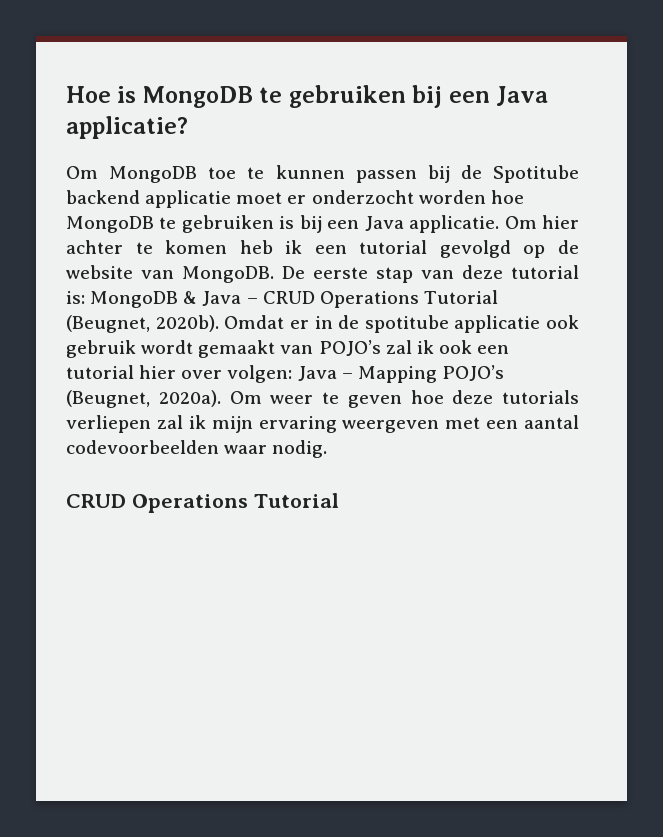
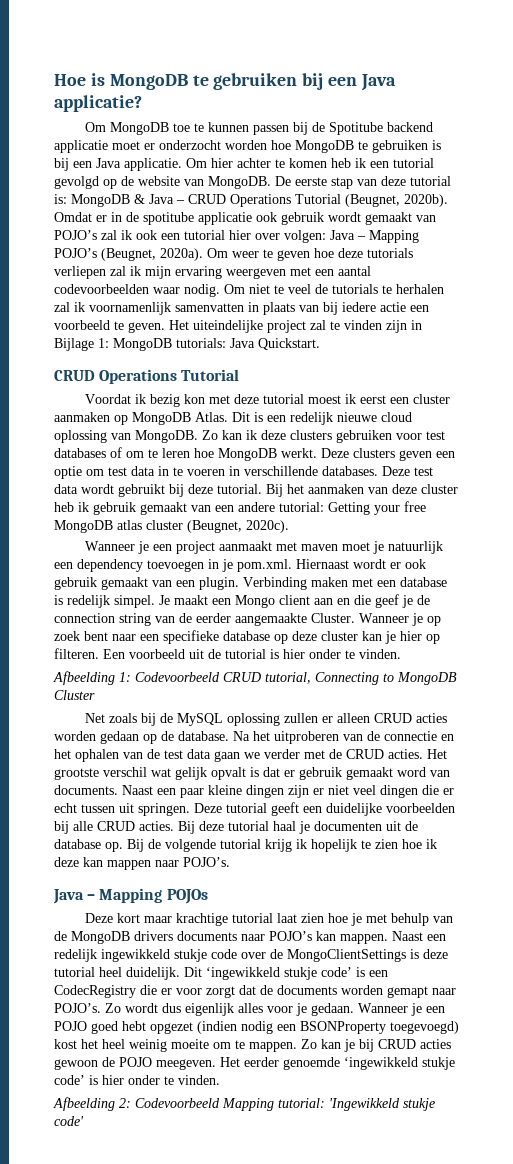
- Om weer te geven hoe deze tutorials verliepen zal ik mijn ervaring weergeven met een aantal codevoorbeelden waar nodig.
+ Om weer te geven hoe deze tutorials verliepen zal ik mijn ervaring weergeven met een aantal codevoorbeelden waar nodig. Om niet te veel de tutorials te herhalen zal ik voornamenlijk samenvatten in plaats van bij iedere actie een voorbeeld te geven. Het uiteindelijke project zal te vinden zijn in Bijlage 1: MongoDB tutorials: Java Quickstart.
  CRUD Operations Tutorial
+ Voordat ik bezig kon met deze tutorial moest ik eerst een cluster aanmaken op MongoDB Atlas. Dit is een redelijk nieuwe cloud oplossing van MongoDB. Zo kan ik deze clusters gebruiken voor test databases of om te leren hoe MongoDB werkt. Deze clusters geven een optie om test data in te voeren in verschillende databases. Deze test data wordt gebruikt bij deze tutorial. Bij het aanmaken van deze cluster heb ik gebruik gemaakt van een andere tutorial: Getting your free MongoDB atlas cluster (Beugnet, 2020c).
+ Wanneer je een project aanmaakt met maven moet je natuurlijk een dependency toevoegen in je pom.xml. Hiernaast wordt er ook gebruik gemaakt van een plugin. Verbinding maken met een database is redelijk simpel. Je maakt een Mongo client aan en die geef je de connection string van de eerder aangemaakte Cluster. Wanneer je op zoek bent naar een specifieke database op deze cluster kan je hier op filteren. Een voorbeeld uit de tutorial is hier onder te vinden.
+ Afbeelding 1: Codevoorbeeld CRUD tutorial, Connecting to MongoDB Cluster
+ Net zoals bij de MySQL oplossing zullen er alleen CRUD acties worden gedaan op de database. Na het uitproberen van de connectie en het ophalen van de test data gaan we verder met de CRUD acties. Het grootste verschil wat gelijk opvalt is dat er gebruik gemaakt word van documents. Naast een paar kleine dingen zijn er niet veel dingen die er echt tussen uit springen. Deze tutorial geeft een duidelijke voorbeelden bij alle CRUD acties. Bij deze tutorial haal je documenten uit de database op. Bij de volgende tutorial krijg ik hopelijk te zien hoe ik deze kan mappen naar POJO’s.
+ Java – Mapping POJOs
+ Deze kort maar krachtige tutorial laat zien hoe je met behulp van de MongoDB drivers documents naar POJO’s kan mappen. Naast een redelijk ingewikkeld stukje code over de MongoClientSettings is deze tutorial heel duidelijk. Dit ‘ingewikkeld stukje code’ is een CodecRegistry die er voor zorgt dat de documents worden gemapt naar POJO’s. Zo wordt dus eigenlijk alles voor je gedaan. Wanneer je een POJO goed hebt opgezet (indien nodig een BSONProperty toegevoegd) kost het heel weinig moeite om te mappen. Zo kan je bij CRUD acties gewoon de POJO meegeven. Het eerder genoemde ‘ingewikkeld stukje code’ is hier onder te vinden.
+ Afbeelding 2: Codevoorbeeld Mapping tutorial: 'Ingewikkeld stukje code'

